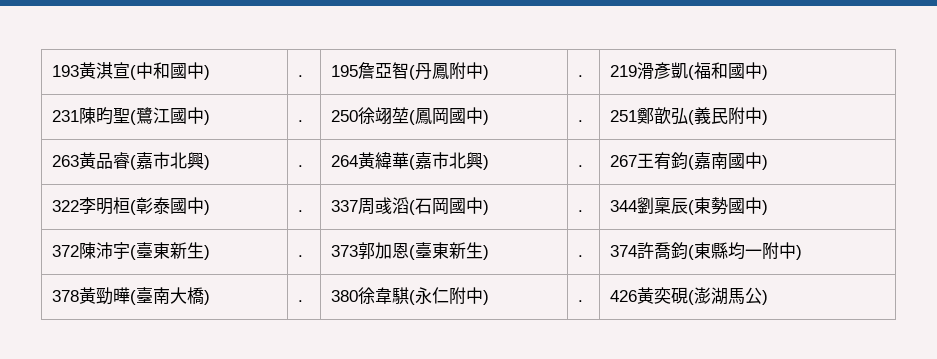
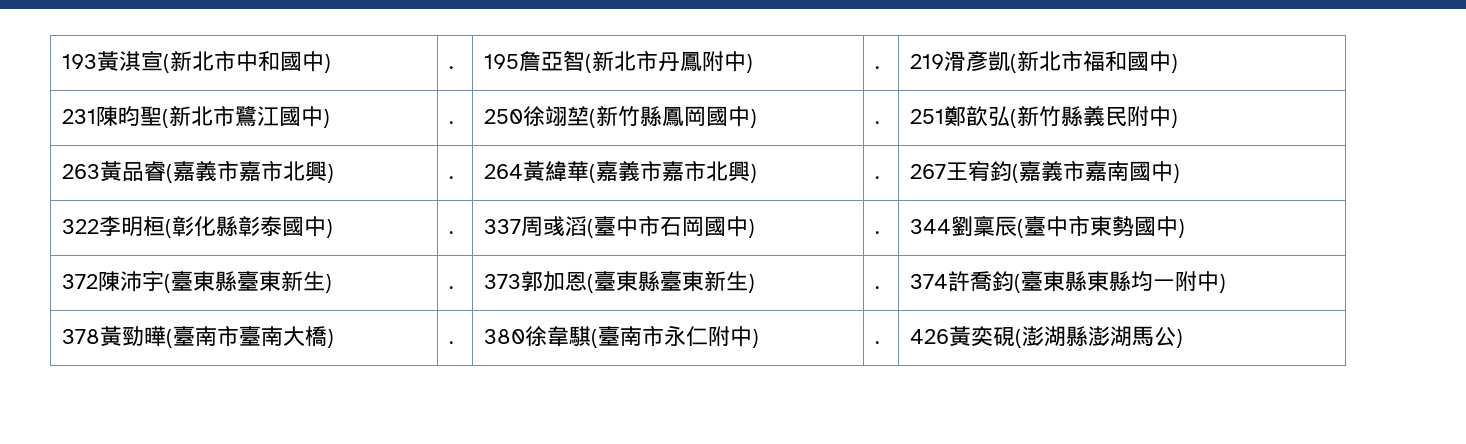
- 193黃淇宣(中和國中) | . | 195詹亞智(丹鳳附中) | . | 219滑彥凱(福和國中)
+ 193黃淇宣(新北市中和國中) | . | 195詹亞智(新北市丹鳳附中) | . | 219滑彥凱(新北市福和國中)
- 231陳昀聖(鷺江國中) | . | 250徐翊堃(鳳岡國中) | . | 251鄭歆弘(義民附中)
+ 231陳昀聖(新北市鷺江國中) | . | 250徐翊堃(新竹縣鳳岡國中) | . | 251鄭歆弘(新竹縣義民附中)
- 263黃品睿(嘉市北興) | . | 264黃緯華(嘉市北興) | . | 267王宥鈞(嘉南國中)
+ 263黃品睿(嘉義市嘉市北興) | . | 264黃緯華(嘉義市嘉市北興) | . | 267王宥鈞(嘉義市嘉南國中)
- 322李明桓(彰泰國中) | . | 337周彧滔(石岡國中) | . | 344劉稟辰(東勢國中)
+ 322李明桓(彰化縣彰泰國中) | . | 337周彧滔(臺中市石岡國中) | . | 344劉稟辰(臺中市東勢國中)
- 372陳沛宇(臺東新生) | . | 373郭加恩(臺東新生) | . | 374許喬鈞(東縣均一附中)
+ 372陳沛宇(臺東縣臺東新生) | . | 373郭加恩(臺東縣臺東新生) | . | 374許喬鈞(臺東縣東縣均一附中)
- 378黃勁曄(臺南大橋) | . | 380徐韋騏(永仁附中) | . | 426黃奕硯(澎湖馬公)
+ 378黃勁曄(臺南市臺南大橋) | . | 380徐韋騏(臺南市永仁附中) | . | 426黃奕硯(澎湖縣澎湖馬公)

